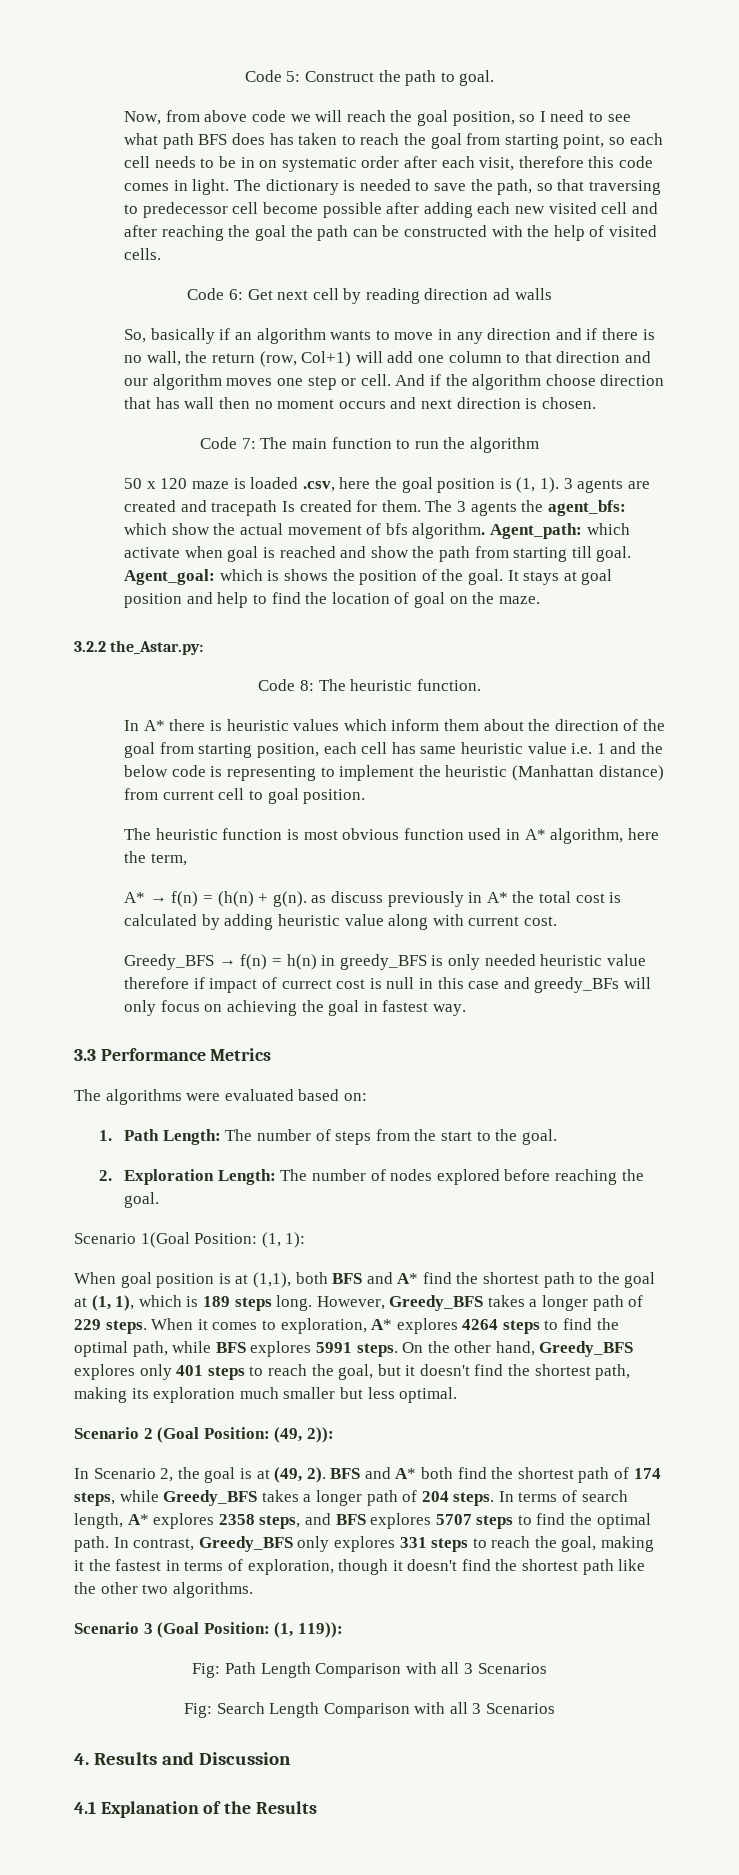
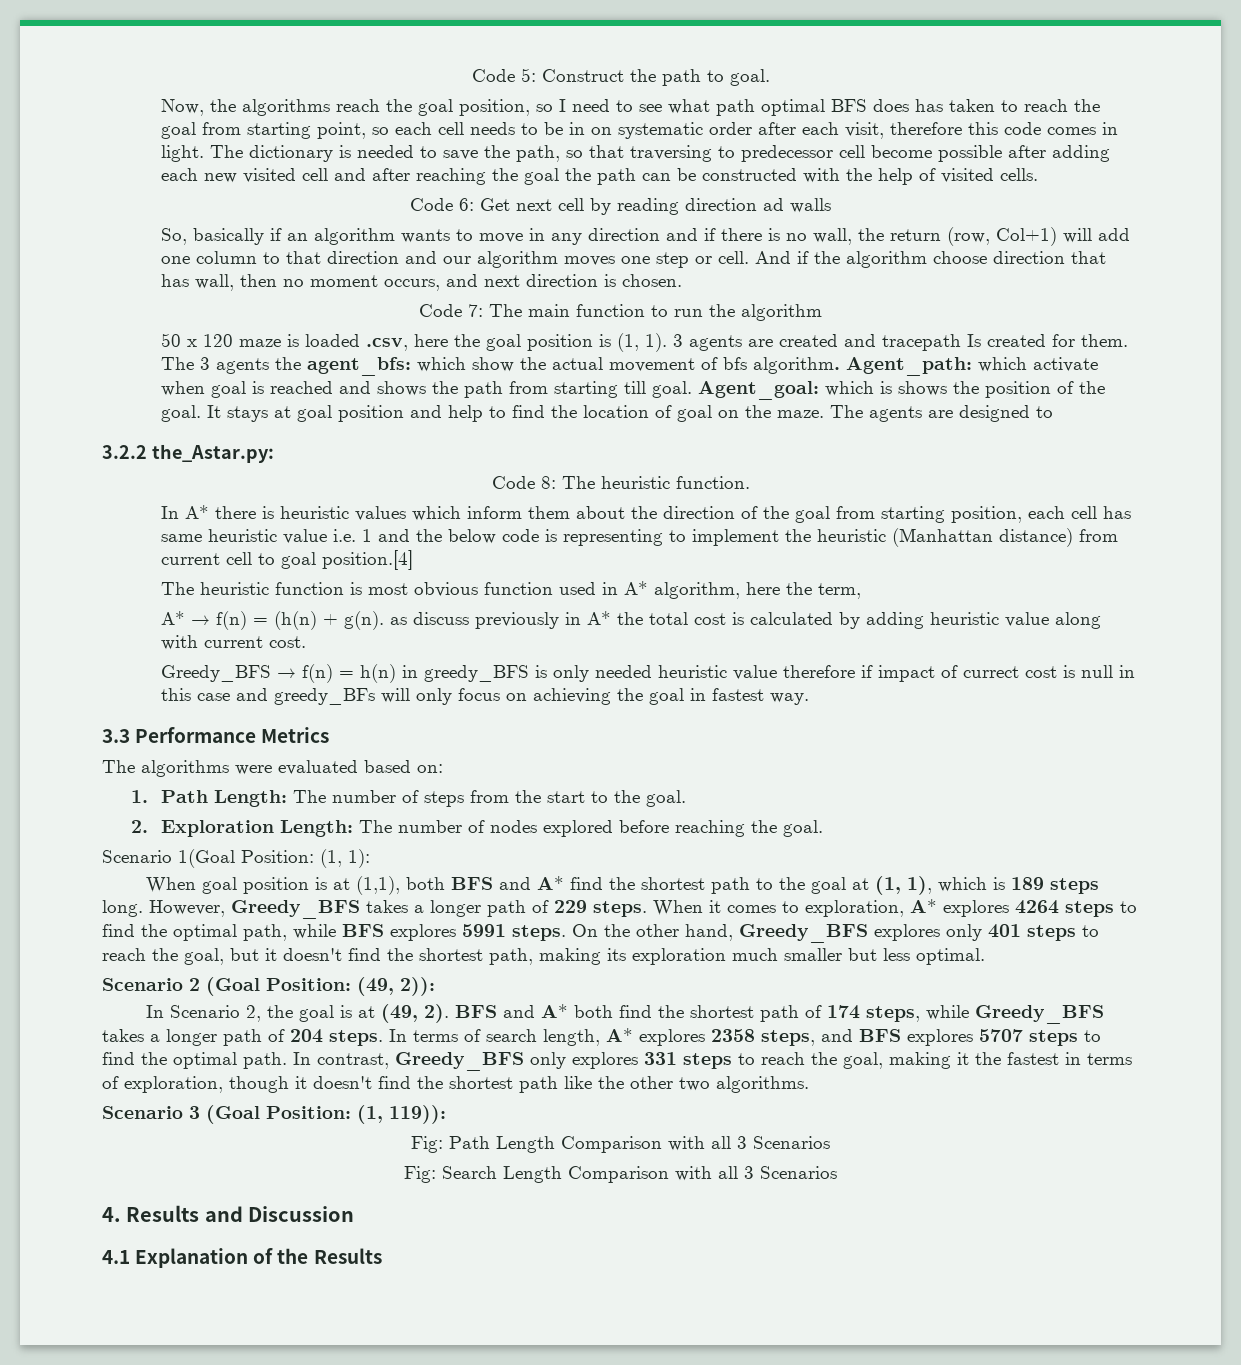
- Now, from above code we will reach the goal position, so I need to see what path BFS does has taken to reach the goal from starting point, so each cell needs to be in on systematic order after each visit, therefore this code comes in light.
+ Now, the algorithms reach the goal position, so I need to see what path optimal BFS does has taken to reach the goal from starting point, so each cell needs to be in on systematic order after each visit, therefore this code comes in light.
- And if the algorithm choose direction that has wall then no moment occurs and next direction is chosen.
+ And if the algorithm choose direction that has wall, then no moment occurs, and next direction is chosen.
- Agent_path: which activate when goal is reached and show the path from starting till goal.
+ Agent_path: which activate when goal is reached and shows the path from starting till goal.
+ The agents are designed to
- In A* there is heuristic values which inform them about the direction of the goal from starting position, each cell has same heuristic value i.e. 1 and the below code is representing to implement the heuristic (Manhattan distance) from current cell to goal position.
+ In A* there is heuristic values which inform them about the direction of the goal from starting position, each cell has same heuristic value i.e. 1 and the below code is representing to implement the heuristic (Manhattan distance) from current cell to goal position.[4]

